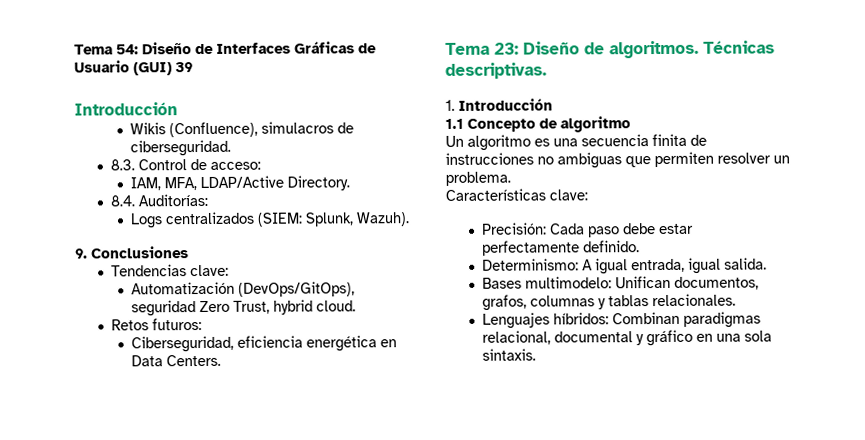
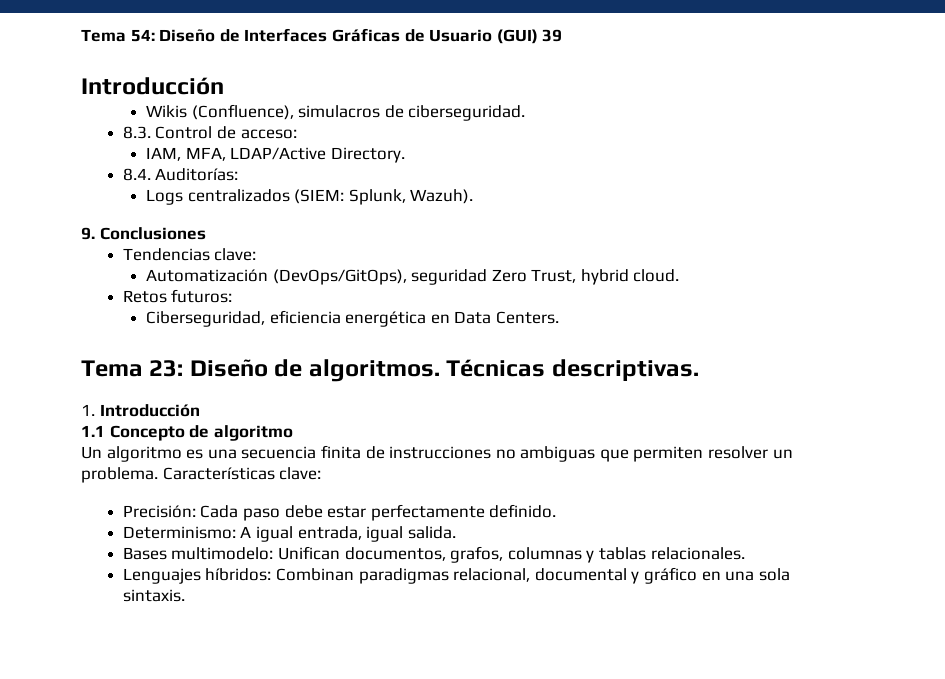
- Un algoritmo es una secuencia finita de instrucciones no ambiguas que permiten resolver un problema.
- Características clave:
+ Un algoritmo es una secuencia finita de instrucciones no ambiguas que permiten resolver un problema. Características clave:

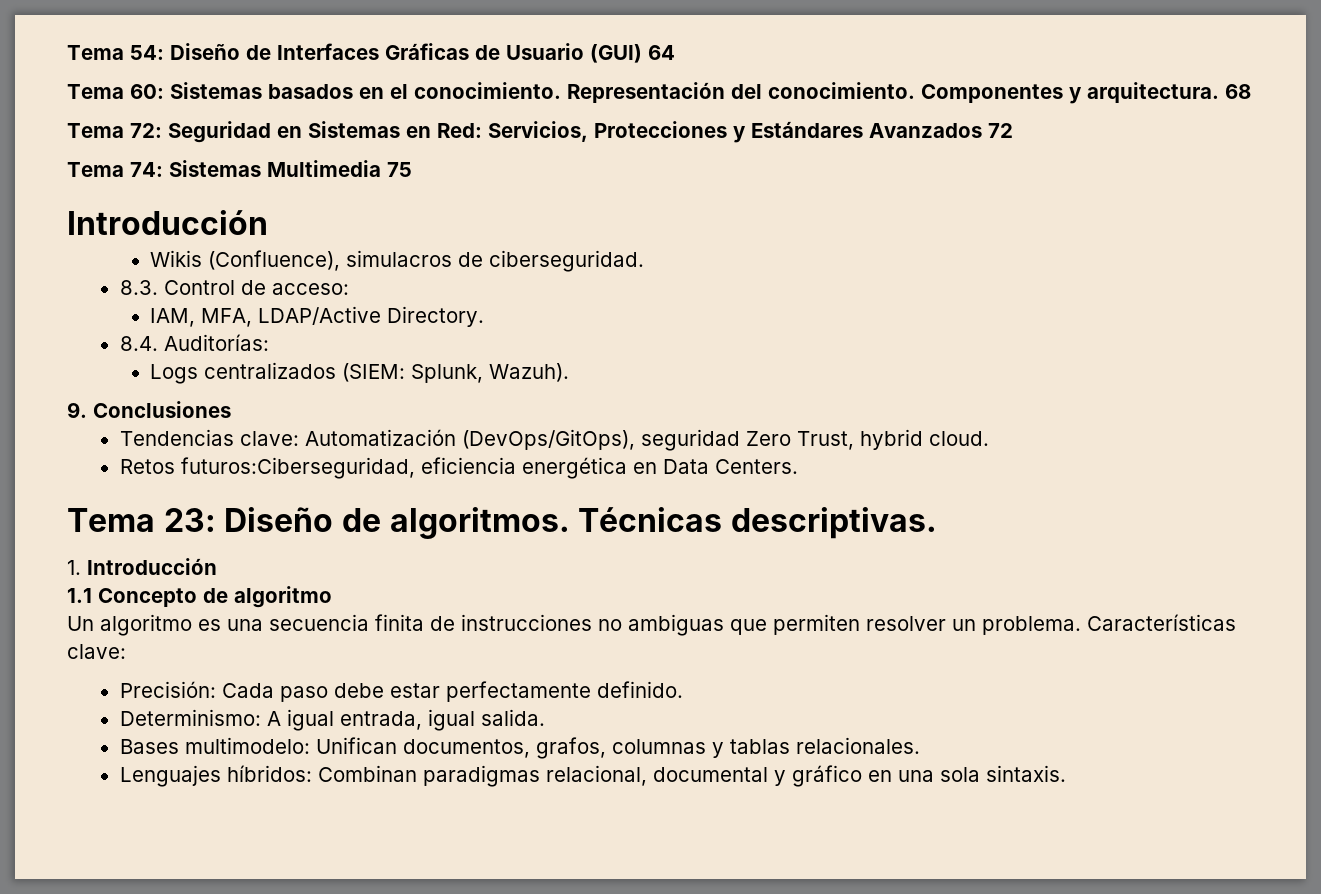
- Tema 54: Diseño de Interfaces Gráficas de Usuario (GUI) 39
+ Tema 54: Diseño de Interfaces Gráficas de Usuario (GUI) 64
+ Tema 60: Sistemas basados en el conocimiento. Representación del conocimiento. Componentes y arquitectura. 68
+ Tema 72: Seguridad en Sistemas en Red: Servicios, Protecciones y Estándares Avanzados 72
+ Tema 74: Sistemas Multimedia 75
- Tendencias clave:
- Automatización (DevOps/GitOps), seguridad Zero Trust, hybrid cloud.
+ Tendencias clave: Automatización (DevOps/GitOps), seguridad Zero Trust, hybrid cloud.
- Retos futuros:
- Ciberseguridad, eficiencia energética en Data Centers.
+ Retos futuros:Ciberseguridad, eficiencia energética en Data Centers.

